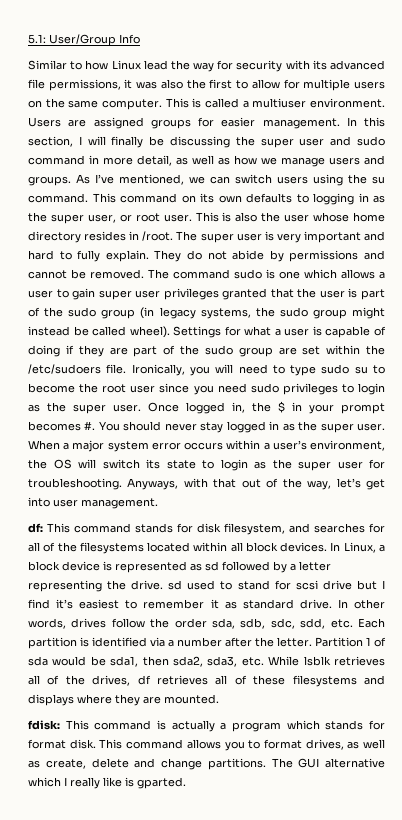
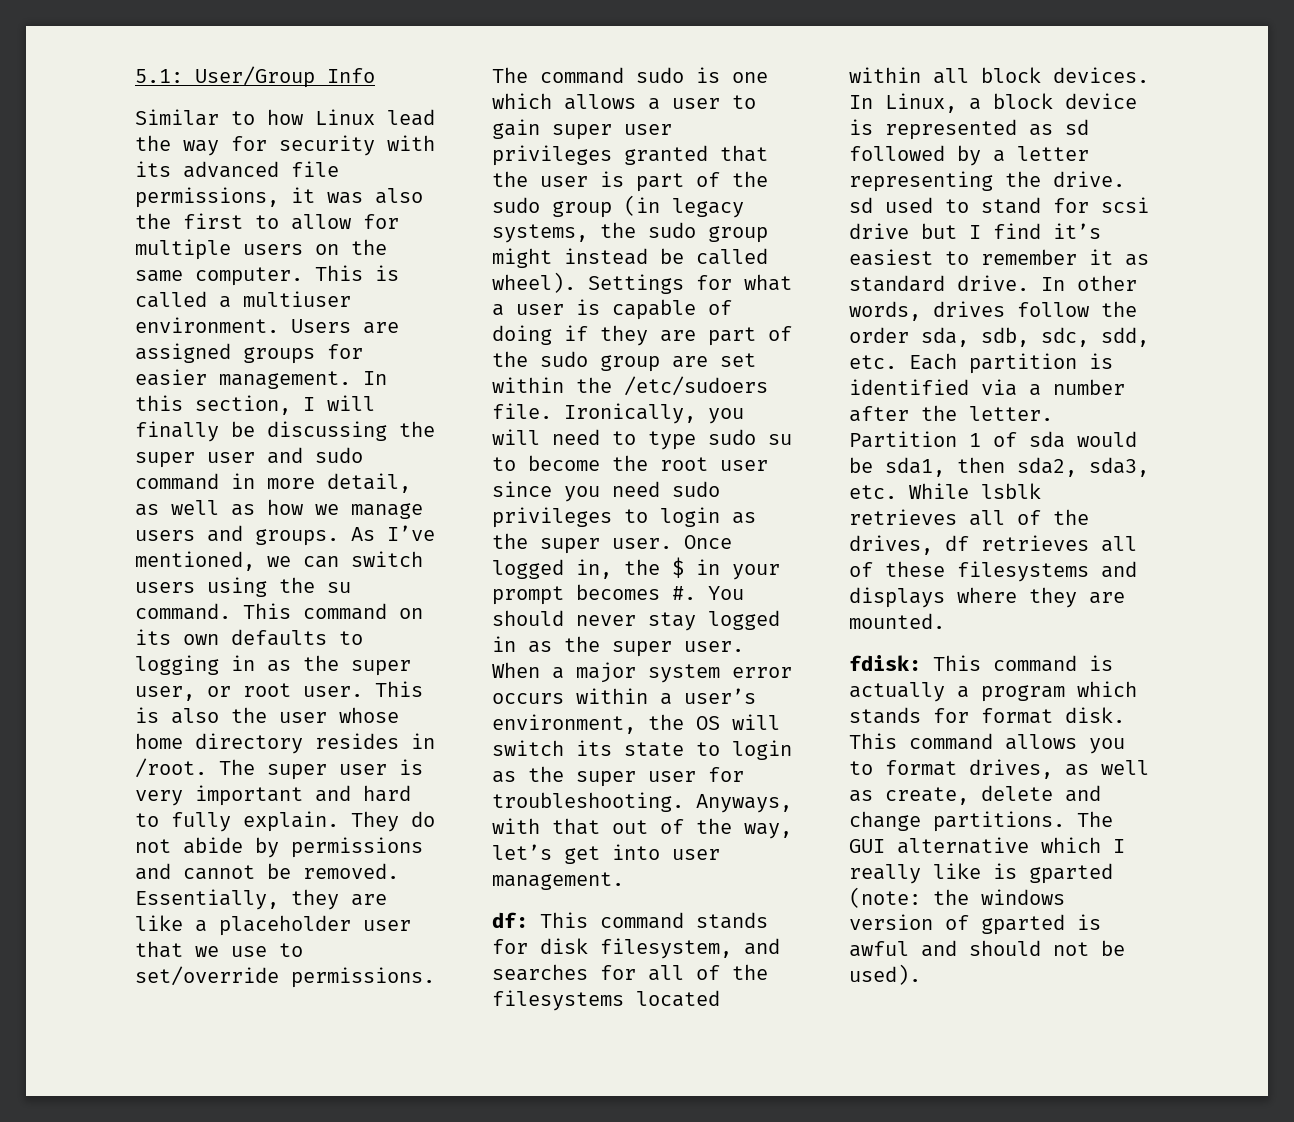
+ Essentially, they are like a placeholder user that we use to set/override permissions.
- The GUI alternative which I really like is gparted.
+ The GUI alternative which I really like is gparted (note: the windows version of gparted is awful and should not be used).

